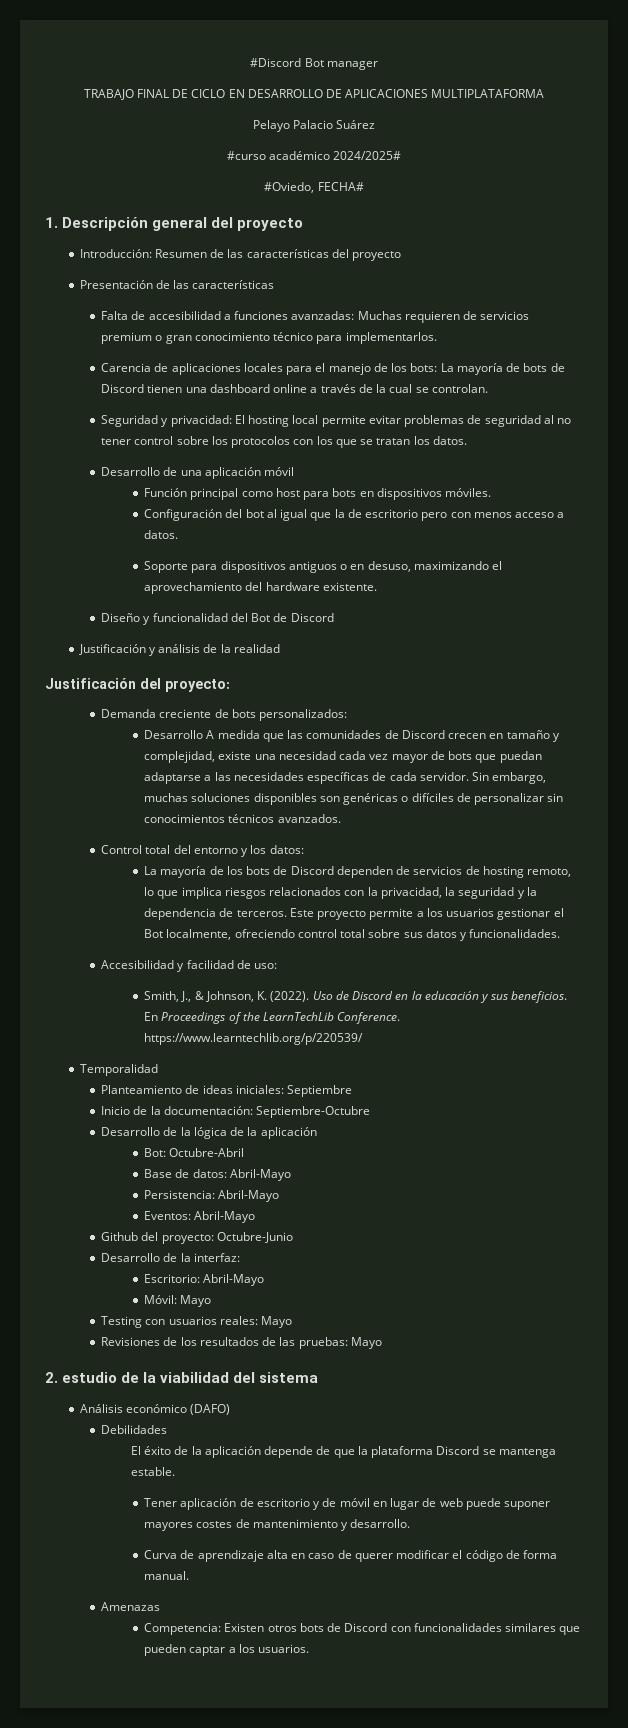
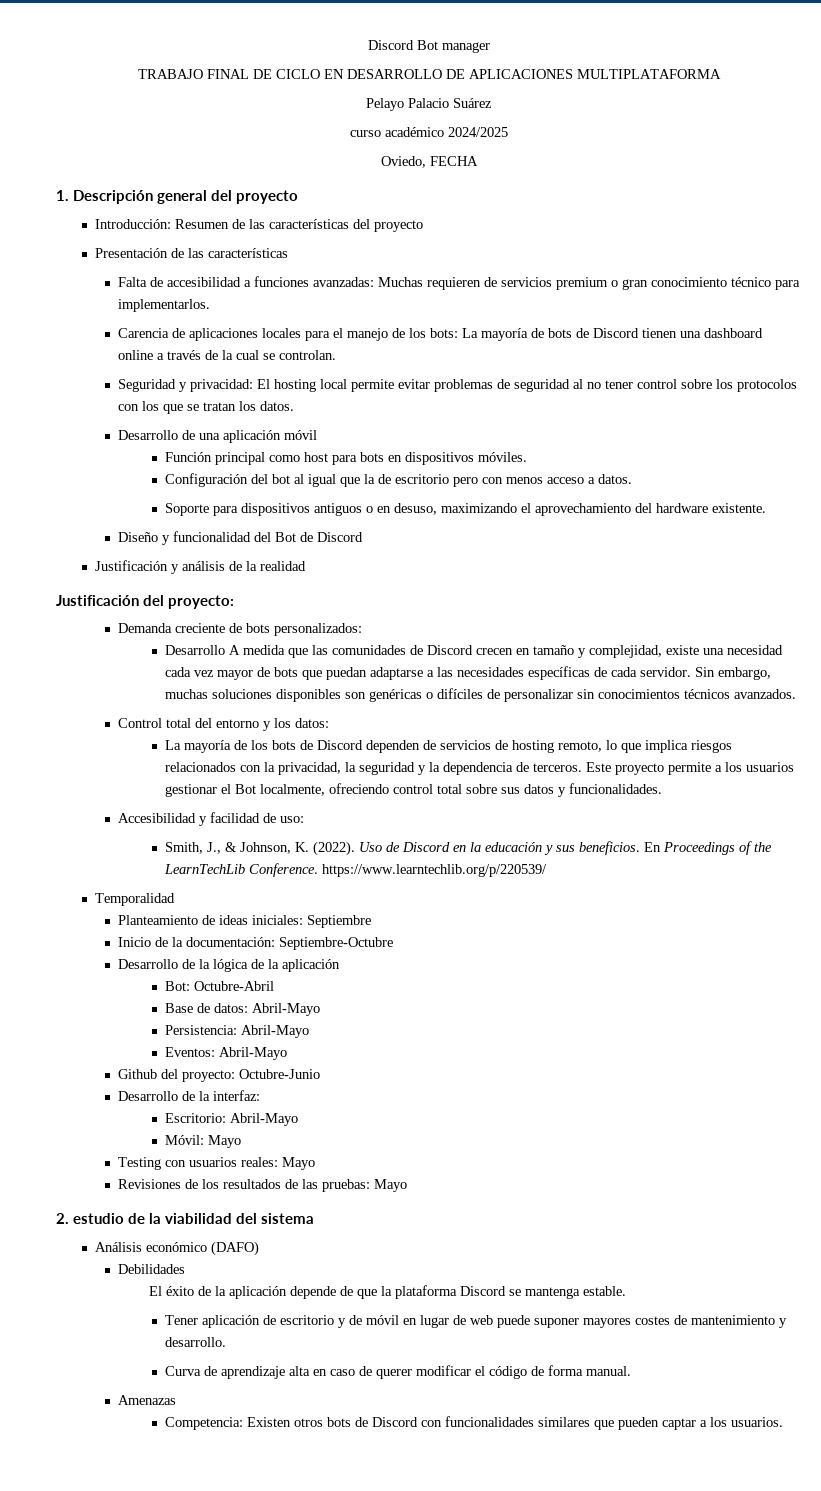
- #Discord Bot manager
+ Discord Bot manager
- #curso académico 2024/2025#
- #Oviedo, FECHA#
+ curso académico 2024/2025
+ Oviedo, FECHA

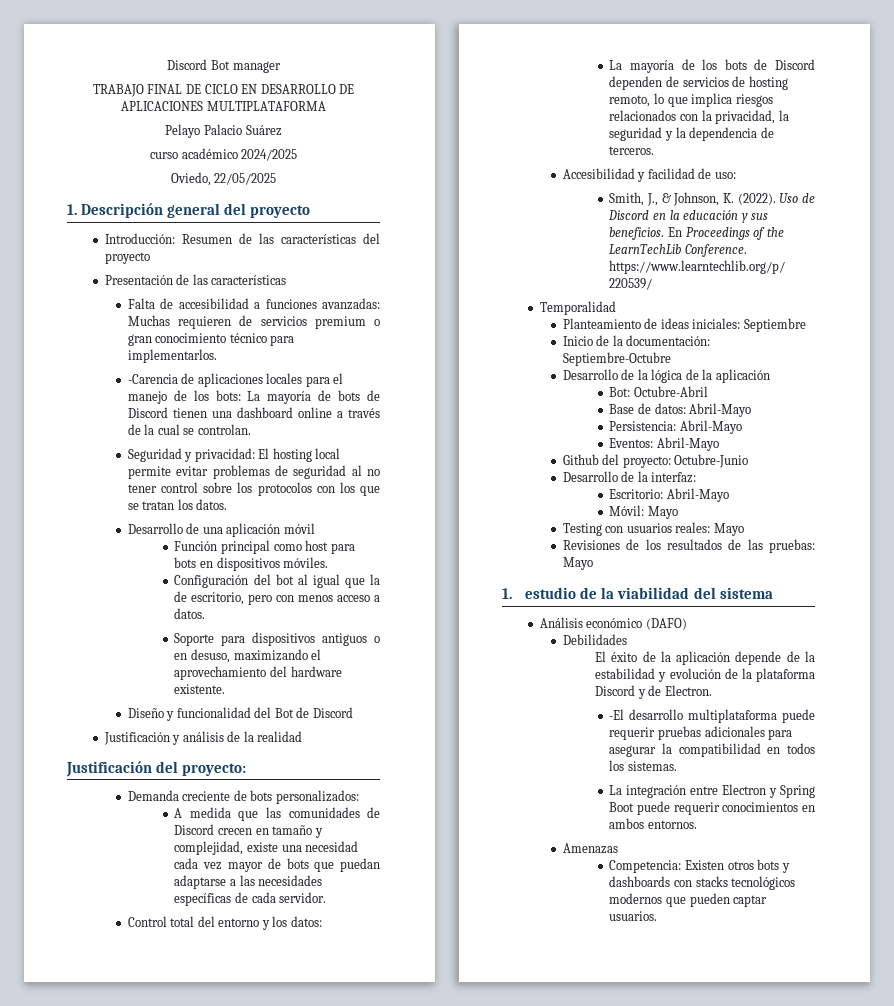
- Oviedo, FECHA
+ Oviedo, 22/05/2025
- Carencia de aplicaciones locales para el manejo de los bots: La mayoría de bots de Discord tienen una dashboard online a través de la cual se controlan.
+ -Carencia de aplicaciones locales para el manejo de los bots: La mayoría de bots de Discord tienen una dashboard online a través de la cual se controlan.
- Configuración del bot al igual que la de escritorio pero con menos acceso a datos.
+ Configuración del bot al igual que la de escritorio, pero con menos acceso a datos.
- Desarrollo A medida que las comunidades de Discord crecen en tamaño y complejidad, existe una necesidad cada vez mayor de bots que puedan adaptarse a las necesidades específicas de cada servidor. Sin embargo, muchas soluciones disponibles son genéricas o difíciles de personalizar sin conocimientos técnicos avanzados.
+ A medida que las comunidades de Discord crecen en tamaño y complejidad, existe una necesidad cada vez mayor de bots que puedan adaptarse a las necesidades específicas de cada servidor.
- Este proyecto permite a los usuarios gestionar el Bot localmente, ofreciendo control total sobre sus datos y funcionalidades.
- 2. estudio de la viabilidad del sistema
+ 1. estudio de la viabilidad del sistema
- El éxito de la aplicación depende de que la plataforma Discord se mantenga estable.
- Tener aplicación de escritorio y de móvil en lugar de web puede suponer mayores costes de mantenimiento y desarrollo.
- Curva de aprendizaje alta en caso de querer modificar el código de forma manual.
+ El éxito de la aplicación depende de la estabilidad y evolución de la plataforma Discord y de Electron.
+ -El desarrollo multiplataforma puede requerir pruebas adicionales para asegurar la compatibilidad en todos los sistemas.
+ La integración entre Electron y Spring Boot puede requerir conocimientos en ambos entornos.
- Competencia: Existen otros bots de Discord con funcionalidades similares que pueden captar a los usuarios.
+ Competencia: Existen otros bots y dashboards con stacks tecnológicos modernos que pueden captar usuarios.

